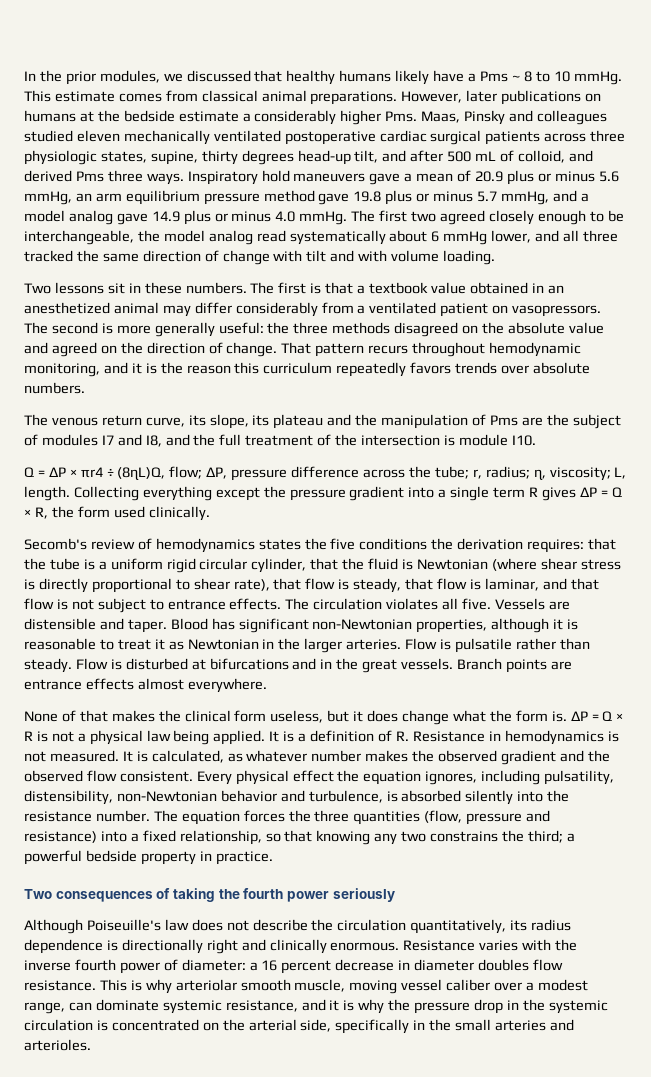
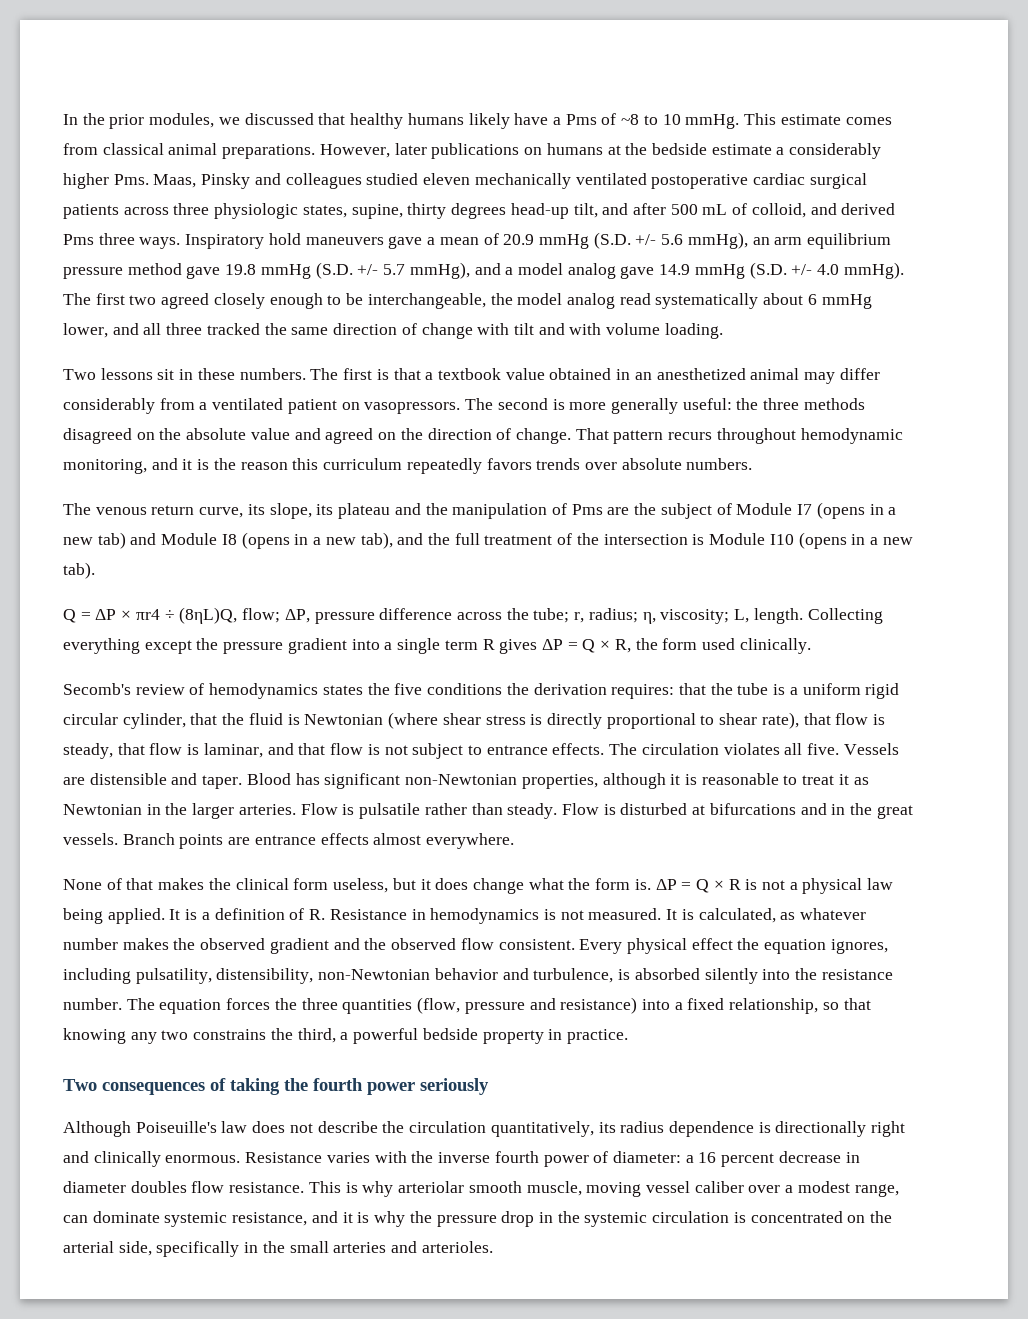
- In the prior modules, we discussed that healthy humans likely have a Pms ~ 8 to 10 mmHg.
+ In the prior modules, we discussed that healthy humans likely have a Pms of ~8 to 10 mmHg.
- Inspiratory hold maneuvers gave a mean of 20.9 plus or minus 5.6 mmHg, an arm equilibrium pressure method gave 19.8 plus or minus 5.7 mmHg, and a model analog gave 14.9 plus or minus 4.0 mmHg.
+ Inspiratory hold maneuvers gave a mean of 20.9 mmHg (S.D. +/- 5.6 mmHg), an arm equilibrium pressure method gave 19.8 mmHg (S.D. +/- 5.7 mmHg), and a model analog gave 14.9 mmHg (S.D. +/- 4.0 mmHg).
- The venous return curve, its slope, its plateau and the manipulation of Pms are the subject of modules I7 and I8, and the full treatment of the intersection is module I10.
+ The venous return curve, its slope, its plateau and the manipulation of Pms are the subject of Module I7 (opens in a new tab) and Module I8 (opens in a new tab), and the full treatment of the intersection is Module I10 (opens in a new tab).
- The equation forces the three quantities (flow, pressure and resistance) into a fixed relationship, so that knowing any two constrains the third; a powerful bedside property in practice.
+ The equation forces the three quantities (flow, pressure and resistance) into a fixed relationship, so that knowing any two constrains the third, a powerful bedside property in practice.

